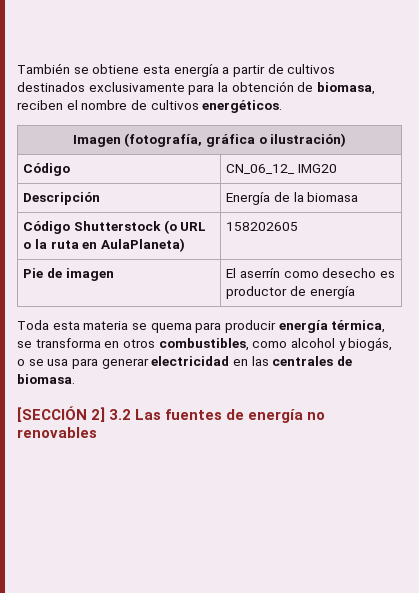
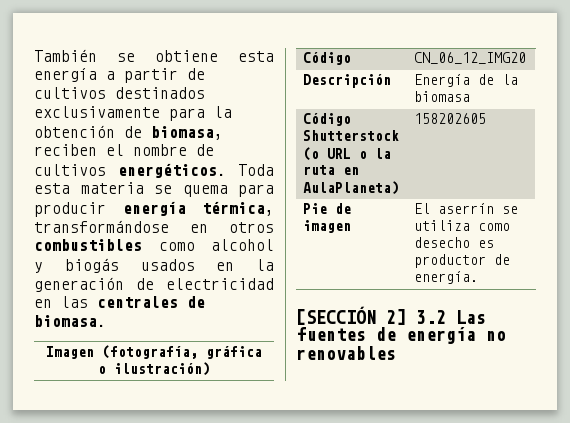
+ Toda esta materia se quema para producir energía térmica, transformándose en otros combustibles como alcohol y biogás usados en la generación de electricidad en las centrales de biomasa.
- Código | CN_06_12_ IMG20
+ Código | CN_06_12_IMG20
- Pie de imagen | El aserrín como desecho es productor de energía
- Toda esta materia se quema para producir energía térmica, se transforma en otros combustibles, como alcohol y biogás, o se usa para generar electricidad en las centrales de biomasa.
+ Pie de imagen | El aserrín se utiliza como desecho es productor de energía.

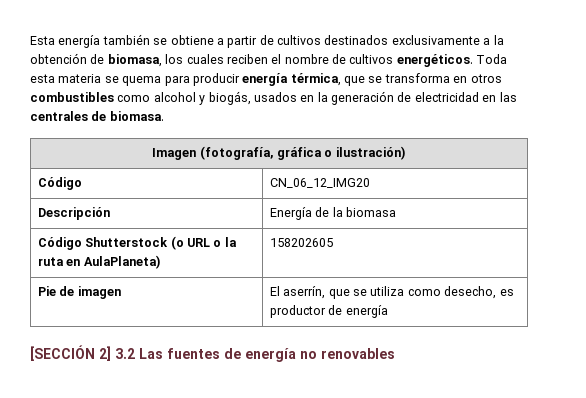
- También se obtiene esta energía a partir de cultivos destinados exclusivamente para la obtención de biomasa, reciben el nombre de cultivos energéticos.
+ Esta energía también se obtiene a partir de cultivos destinados exclusivamente a la obtención de biomasa, los cuales reciben el nombre de cultivos energéticos.
- Toda esta materia se quema para producir energía térmica, transformándose en otros combustibles como alcohol y biogás usados en la generación de electricidad en las centrales de biomasa.
+ Toda esta materia se quema para producir energía térmica, que se transforma en otros combustibles como alcohol y biogás, usados en la generación de electricidad en las centrales de biomasa.
- Pie de imagen | El aserrín se utiliza como desecho es productor de energía.
+ Pie de imagen | El aserrín, que se utiliza como desecho, es productor de energía

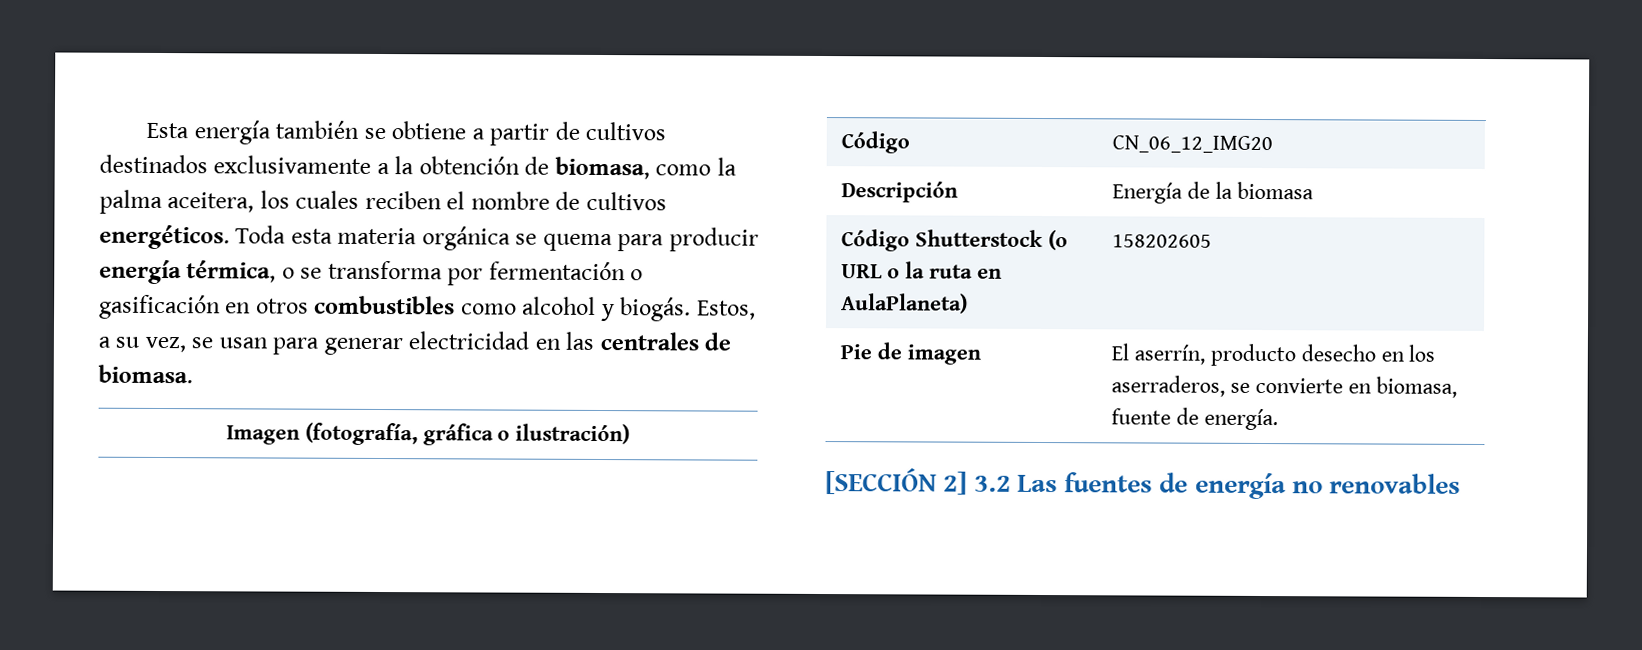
- Esta energía también se obtiene a partir de cultivos destinados exclusivamente a la obtención de biomasa, los cuales reciben el nombre de cultivos energéticos.
+ Esta energía también se obtiene a partir de cultivos destinados exclusivamente a la obtención de biomasa, como la palma aceitera, los cuales reciben el nombre de cultivos energéticos.
- Toda esta materia se quema para producir energía térmica, que se transforma en otros combustibles como alcohol y biogás, usados en la generación de electricidad en las centrales de biomasa.
+ Toda esta materia orgánica se quema para producir energía térmica, o se transforma por fermentación o gasificación en otros combustibles como alcohol y biogás. Estos, a su vez, se usan para generar electricidad en las centrales de biomasa.
- Pie de imagen | El aserrín, que se utiliza como desecho, es productor de energía
+ Pie de imagen | El aserrín, producto desecho en los aserraderos, se convierte en biomasa, fuente de energía.

